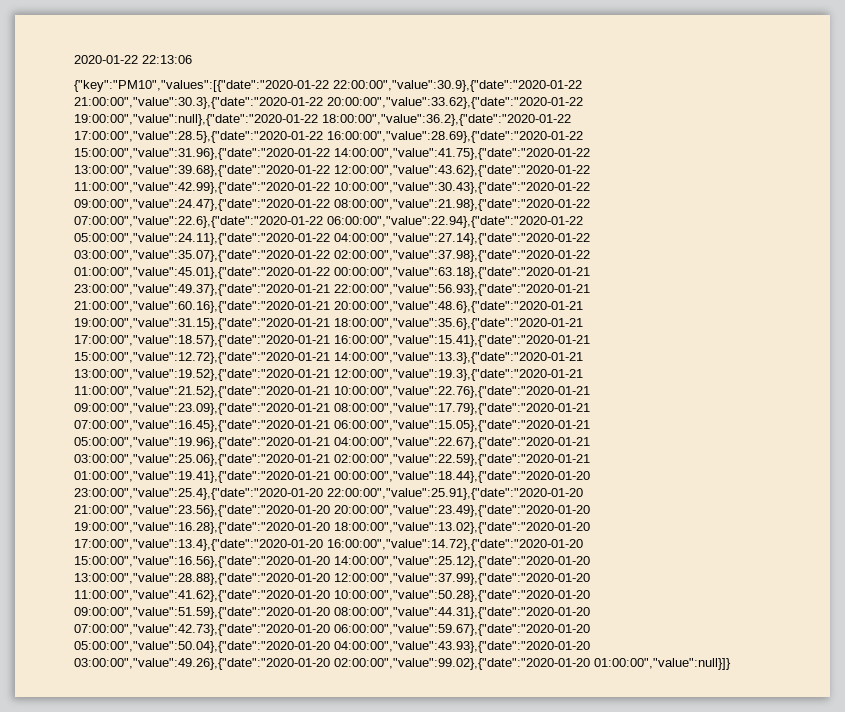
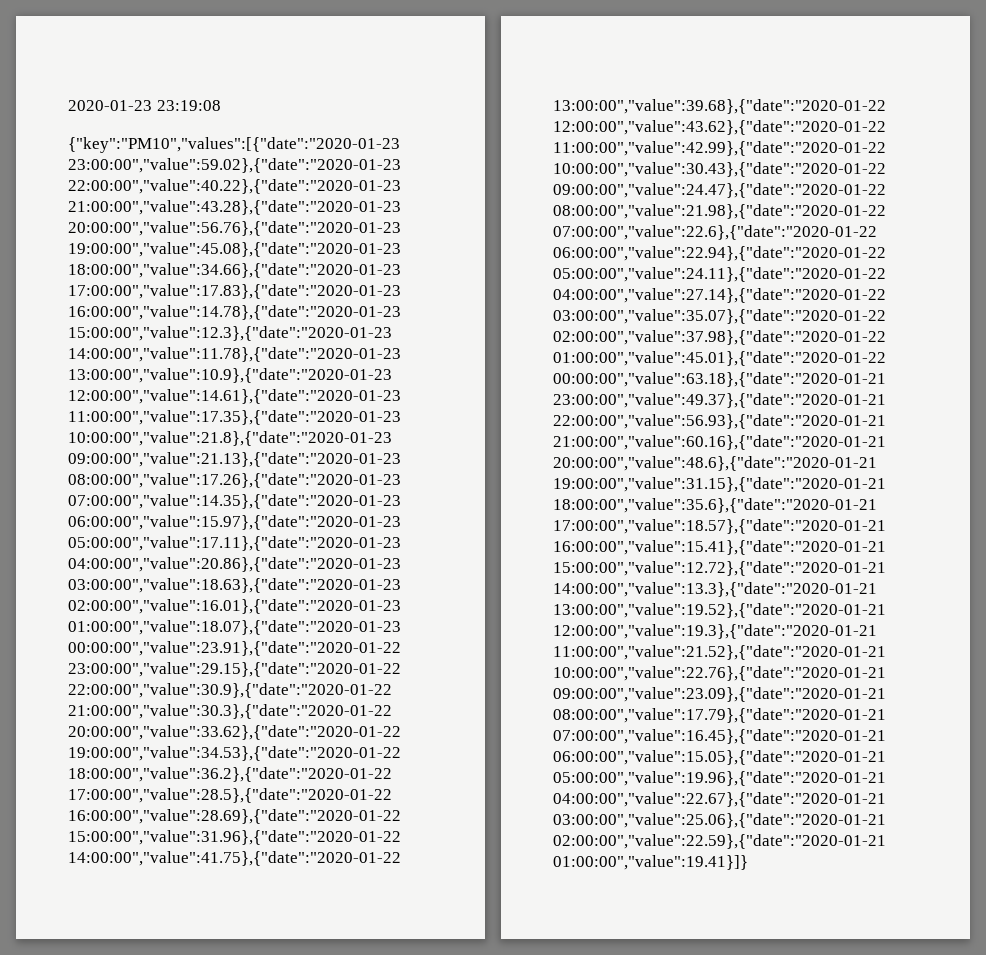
- 2020-01-22 22:13:06
- {"key":"PM10","values":[{"date":"2020-01-22 22:00:00","value":30.9},{"date":"2020-01-22 21:00:00","value":30.3},{"date":"2020-01-22 20:00:00","value":33.62},{"date":"2020-01-22 19:00:00","value":null},{"date":"2020-01-22 18:00:00","value":36.2},{"date":"2020-01-22 17:00:00","value":28.5},{"date":"2020-01-22 16:00:00","value":28.69},{"date":"2020-01-22 15:00:00","value":31.96},{"date":"2020-01-22 14:00:00","value":41.75},{"date":"2020-01-22 13:00:00","value":39.68},{"date":"2020-01-22 12:00:00","value":43.62},{"date":"2020-01-22 11:00:00","value":42.99},{"date":"2020-01-22 10:00:00","value":30.43},{"date":"2020-01-22 09:00:00","value":24.47},{"date":"2020-01-22 08:00:00","value":21.98},{"date":"2020-01-22 07:00:00","value":22.6},{"date":"2020-01-22 06:00:00","value":22.94},{"date":"2020-01-22 05:00:00","value":24.11},{"date":"2020-01-22 04:00:00","value":27.14},{"date":"2020-01-22 03:00:00","value":35.07},{"date":"2020-01-22 02:00:00","value":37.98},{"date":"2020-01-22 01:00:00","value":45.01},{"date":"2020-01-22 00:00:00","value":63.18},{"date":"2020-01-21 23:00:00","value":49.37},{"date":"2020-01-21 22:00:00","value":56.93},{"date":"2020-01-21 21:00:00","value":60.16},{"date":"2020-01-21 20:00:00","value":48.6},{"date":"2020-01-21 19:00:00","value":31.15},{"date":"2020-01-21 18:00:00","value":35.6},{"date":"2020-01-21 17:00:00","value":18.57},{"date":"2020-01-21 16:00:00","value":15.41},{"date":"2020-01-21 15:00:00","value":12.72},{"date":"2020-01-21 14:00:00","value":13.3},{"date":"2020-01-21 13:00:00","value":19.52},{"date":"2020-01-21 12:00:00","value":19.3},{"date":"2020-01-21 11:00:00","value":21.52},{"date":"2020-01-21 10:00:00","value":22.76},{"date":"2020-01-21 09:00:00","value":23.09},{"date":"2020-01-21 08:00:00","value":17.79},{"date":"2020-01-21 07:00:00","value":16.45},{"date":"2020-01-21 06:00:00","value":15.05},{"date":"2020-01-21 05:00:00","value":19.96},{"date":"2020-01-21 04:00:00","value":22.67},{"date":"2020-01-21 03:00:00","value":25.06},{"date":"2020-01-21 02:00:00","value":22.59},{"date":"2020-01-21 01:00:00","value":19.41},{"date":"2020-01-21 00:00:00","value":18.44},{"date":"2020-01-20 23:00:00","value":25.4},{"date":"2020-01-20 22:00:00","value":25.91},{"date":"2020-01-20 21:00:00","value":23.56},{"date":"2020-01-20 20:00:00","value":23.49},{"date":"2020-01-20 19:00:00","value":16.28},{"date":"2020-01-20 18:00:00","value":13.02},{"date":"2020-01-20 17:00:00","value":13.4},{"date":"2020-01-20 16:00:00","value":14.72},{"date":"2020-01-20 15:00:00","value":16.56},{"date":"2020-01-20 14:00:00","value":25.12},{"date":"2020-01-20 13:00:00","value":28.88},{"date":"2020-01-20 12:00:00","value":37.99},{"date":"2020-01-20 11:00:00","value":41.62},{"date":"2020-01-20 10:00:00","value":50.28},{"date":"2020-01-20 09:00:00","value":51.59},{"date":"2020-01-20 08:00:00","value":44.31},{"date":"2020-01-20 07:00:00","value":42.73},{"date":"2020-01-20 06:00:00","value":59.67},{"date":"2020-01-20 05:00:00","value":50.04},{"date":"2020-01-20 04:00:00","value":43.93},{"date":"2020-01-20 03:00:00","value":49.26},{"date":"2020-01-20 02:00:00","value":99.02},{"date":"2020-01-20 01:00:00","value":null}]}
+ 2020-01-23 23:19:08
+ {"key":"PM10","values":[{"date":"2020-01-23 23:00:00","value":59.02},{"date":"2020-01-23 22:00:00","value":40.22},{"date":"2020-01-23 21:00:00","value":43.28},{"date":"2020-01-23 20:00:00","value":56.76},{"date":"2020-01-23 19:00:00","value":45.08},{"date":"2020-01-23 18:00:00","value":34.66},{"date":"2020-01-23 17:00:00","value":17.83},{"date":"2020-01-23 16:00:00","value":14.78},{"date":"2020-01-23 15:00:00","value":12.3},{"date":"2020-01-23 14:00:00","value":11.78},{"date":"2020-01-23 13:00:00","value":10.9},{"date":"2020-01-23 12:00:00","value":14.61},{"date":"2020-01-23 11:00:00","value":17.35},{"date":"2020-01-23 10:00:00","value":21.8},{"date":"2020-01-23 09:00:00","value":21.13},{"date":"2020-01-23 08:00:00","value":17.26},{"date":"2020-01-23 07:00:00","value":14.35},{"date":"2020-01-23 06:00:00","value":15.97},{"date":"2020-01-23 05:00:00","value":17.11},{"date":"2020-01-23 04:00:00","value":20.86},{"date":"2020-01-23 03:00:00","value":18.63},{"date":"2020-01-23 02:00:00","value":16.01},{"date":"2020-01-23 01:00:00","value":18.07},{"date":"2020-01-23 00:00:00","value":23.91},{"date":"2020-01-22 23:00:00","value":29.15},{"date":"2020-01-22 22:00:00","value":30.9},{"date":"2020-01-22 21:00:00","value":30.3},{"date":"2020-01-22 20:00:00","value":33.62},{"date":"2020-01-22 19:00:00","value":34.53},{"date":"2020-01-22 18:00:00","value":36.2},{"date":"2020-01-22 17:00:00","value":28.5},{"date":"2020-01-22 16:00:00","value":28.69},{"date":"2020-01-22 15:00:00","value":31.96},{"date":"2020-01-22 14:00:00","value":41.75},{"date":"2020-01-22 13:00:00","value":39.68},{"date":"2020-01-22 12:00:00","value":43.62},{"date":"2020-01-22 11:00:00","value":42.99},{"date":"2020-01-22 10:00:00","value":30.43},{"date":"2020-01-22 09:00:00","value":24.47},{"date":"2020-01-22 08:00:00","value":21.98},{"date":"2020-01-22 07:00:00","value":22.6},{"date":"2020-01-22 06:00:00","value":22.94},{"date":"2020-01-22 05:00:00","value":24.11},{"date":"2020-01-22 04:00:00","value":27.14},{"date":"2020-01-22 03:00:00","value":35.07},{"date":"2020-01-22 02:00:00","value":37.98},{"date":"2020-01-22 01:00:00","value":45.01},{"date":"2020-01-22 00:00:00","value":63.18},{"date":"2020-01-21 23:00:00","value":49.37},{"date":"2020-01-21 22:00:00","value":56.93},{"date":"2020-01-21 21:00:00","value":60.16},{"date":"2020-01-21 20:00:00","value":48.6},{"date":"2020-01-21 19:00:00","value":31.15},{"date":"2020-01-21 18:00:00","value":35.6},{"date":"2020-01-21 17:00:00","value":18.57},{"date":"2020-01-21 16:00:00","value":15.41},{"date":"2020-01-21 15:00:00","value":12.72},{"date":"2020-01-21 14:00:00","value":13.3},{"date":"2020-01-21 13:00:00","value":19.52},{"date":"2020-01-21 12:00:00","value":19.3},{"date":"2020-01-21 11:00:00","value":21.52},{"date":"2020-01-21 10:00:00","value":22.76},{"date":"2020-01-21 09:00:00","value":23.09},{"date":"2020-01-21 08:00:00","value":17.79},{"date":"2020-01-21 07:00:00","value":16.45},{"date":"2020-01-21 06:00:00","value":15.05},{"date":"2020-01-21 05:00:00","value":19.96},{"date":"2020-01-21 04:00:00","value":22.67},{"date":"2020-01-21 03:00:00","value":25.06},{"date":"2020-01-21 02:00:00","value":22.59},{"date":"2020-01-21 01:00:00","value":19.41}]}

